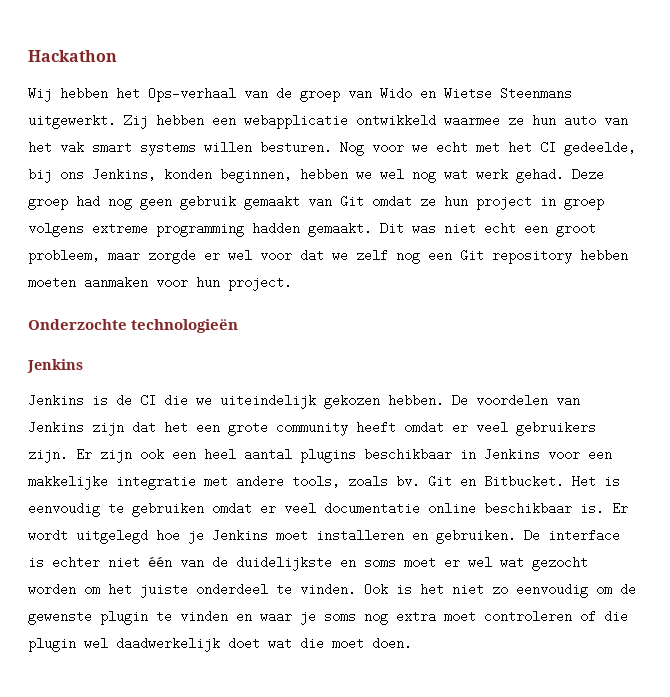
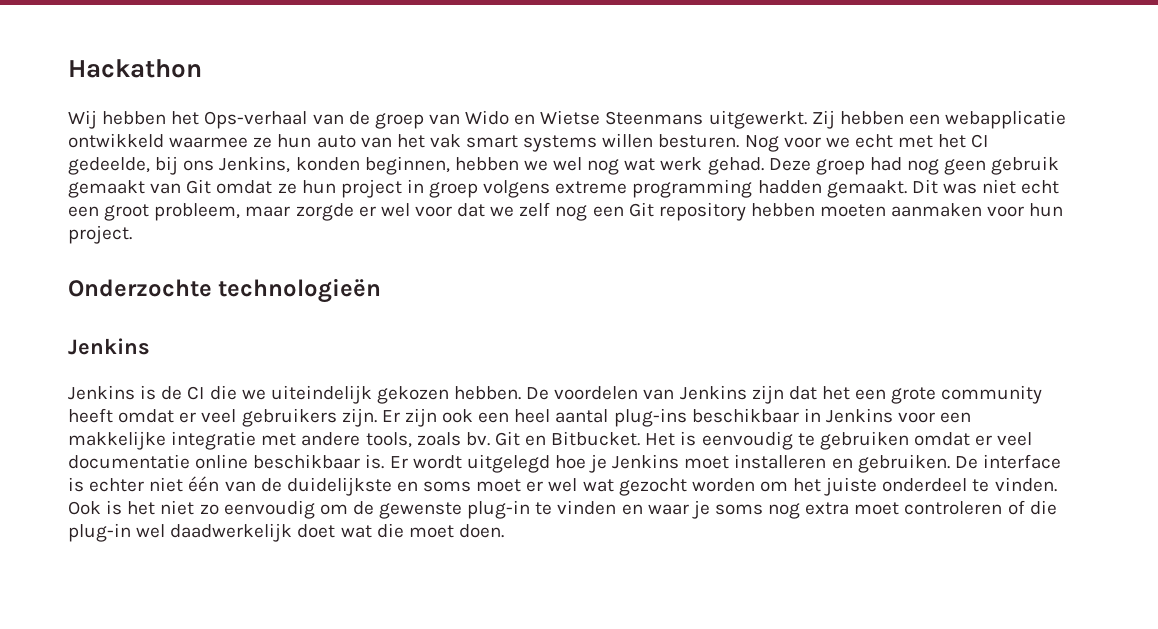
- Er zijn ook een heel aantal plugins beschikbaar in Jenkins voor een makkelijke integratie met andere tools, zoals bv.
+ Er zijn ook een heel aantal plug-ins beschikbaar in Jenkins voor een makkelijke integratie met andere tools, zoals bv.
- Ook is het niet zo eenvoudig om de gewenste plugin te vinden en waar je soms nog extra moet controleren of die plugin wel daadwerkelijk doet wat die moet doen.
+ Ook is het niet zo eenvoudig om de gewenste plug-in te vinden en waar je soms nog extra moet controleren of die plug-in wel daadwerkelijk doet wat die moet doen.

